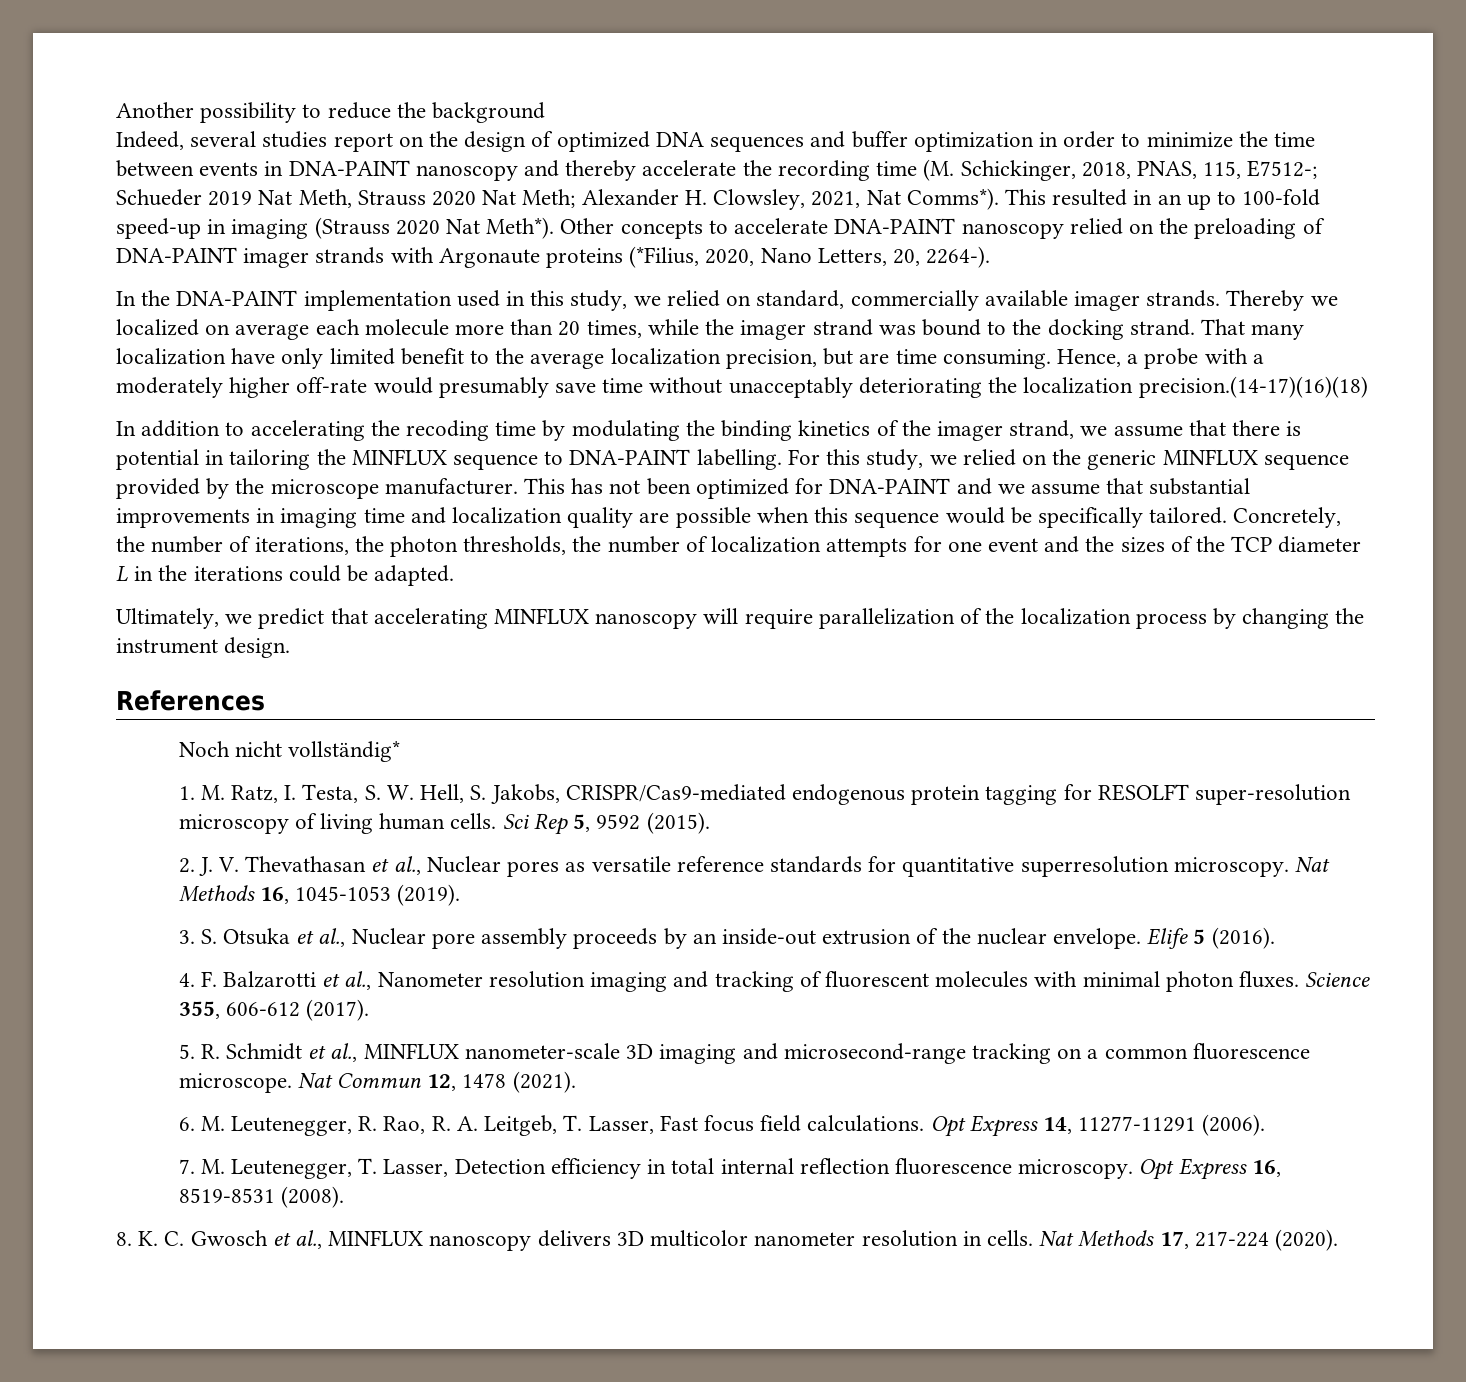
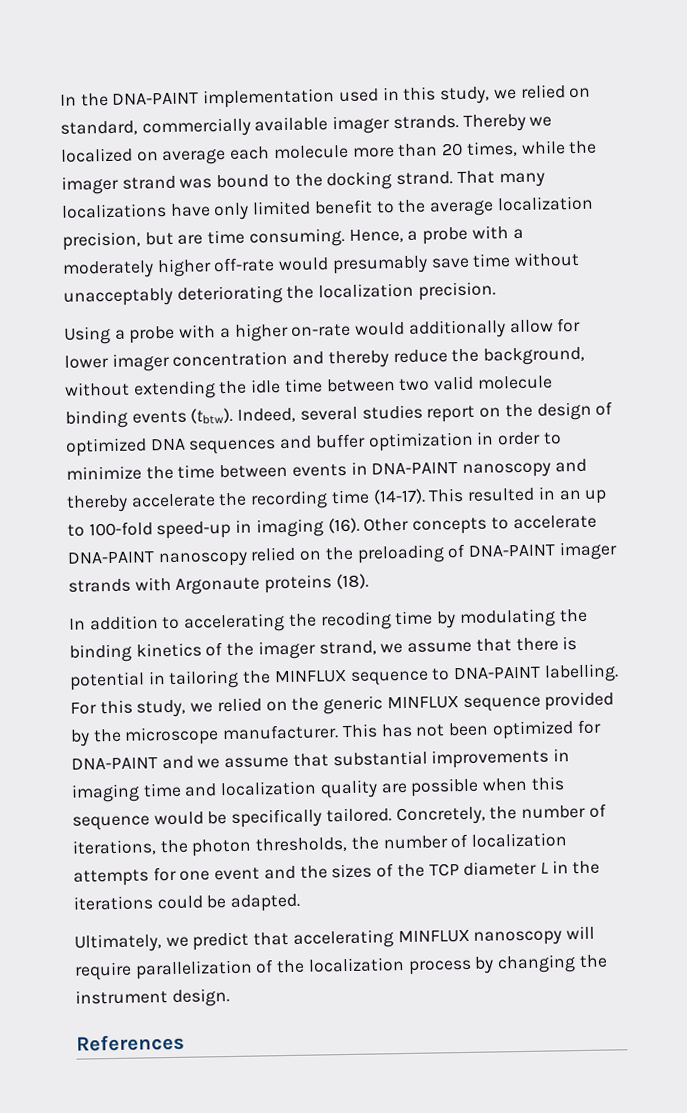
- Another possibility to reduce the background
- Indeed, several studies report on the design of optimized DNA sequences and buffer optimization in order to minimize the time between events in DNA-PAINT nanoscopy and thereby accelerate the recording time (M. Schickinger, 2018, PNAS, 115, E7512-; Schueder 2019 Nat Meth, Strauss 2020 Nat Meth; Alexander H. Clowsley, 2021, Nat Comms*). This resulted in an up to 100-fold speed-up in imaging (Strauss 2020 Nat Meth*). Other concepts to accelerate DNA-PAINT nanoscopy relied on the preloading of DNA-PAINT imager strands with Argonaute proteins (*Filius, 2020, Nano Letters, 20, 2264-).
- That many localization have only limited benefit to the average localization precision, but are time consuming.
+ That many localizations have only limited benefit to the average localization precision, but are time consuming.
- Hence, a probe with a moderately higher off-rate would presumably save time without unacceptably deteriorating the localization precision.(14-17)(16)(18)
+ Hence, a probe with a moderately higher off-rate would presumably save time without unacceptably deteriorating the localization precision.
+ Using a probe with a higher on-rate would additionally allow for lower imager concentration and thereby reduce the background, without extending the idle time between two valid molecule binding events (tbtw). Indeed, several studies report on the design of optimized DNA sequences and buffer optimization in order to minimize the time between events in DNA-PAINT nanoscopy and thereby accelerate the recording time (14-17). This resulted in an up to 100-fold speed-up in imaging (16). Other concepts to accelerate DNA-PAINT nanoscopy relied on the preloading of DNA-PAINT imager strands with Argonaute proteins (18).
- Noch nicht vollständig*
- 1. M. Ratz, I. Testa, S. W. Hell, S. Jakobs, CRISPR/Cas9-mediated endogenous protein tagging for RESOLFT super-resolution microscopy of living human cells. Sci Rep 5, 9592 (2015).
- 2. J. V. Thevathasan et al., Nuclear pores as versatile reference standards for quantitative superresolution microscopy. Nat Methods 16, 1045-1053 (2019).
- 3. S. Otsuka et al., Nuclear pore assembly proceeds by an inside-out extrusion of the nuclear envelope. Elife 5 (2016).
- 4. F. Balzarotti et al., Nanometer resolution imaging and tracking of fluorescent molecules with minimal photon fluxes. Science 355, 606-612 (2017).
- 5. R. Schmidt et al., MINFLUX nanometer-scale 3D imaging and microsecond-range tracking on a common fluorescence microscope. Nat Commun 12, 1478 (2021).
- 6. M. Leutenegger, R. Rao, R. A. Leitgeb, T. Lasser, Fast focus field calculations. Opt Express 14, 11277-11291 (2006).
- 7. M. Leutenegger, T. Lasser, Detection efficiency in total internal reflection fluorescence microscopy. Opt Express 16, 8519-8531 (2008).
- 8. K. C. Gwosch et al., MINFLUX nanoscopy delivers 3D multicolor nanometer resolution in cells. Nat Methods 17, 217-224 (2020).

